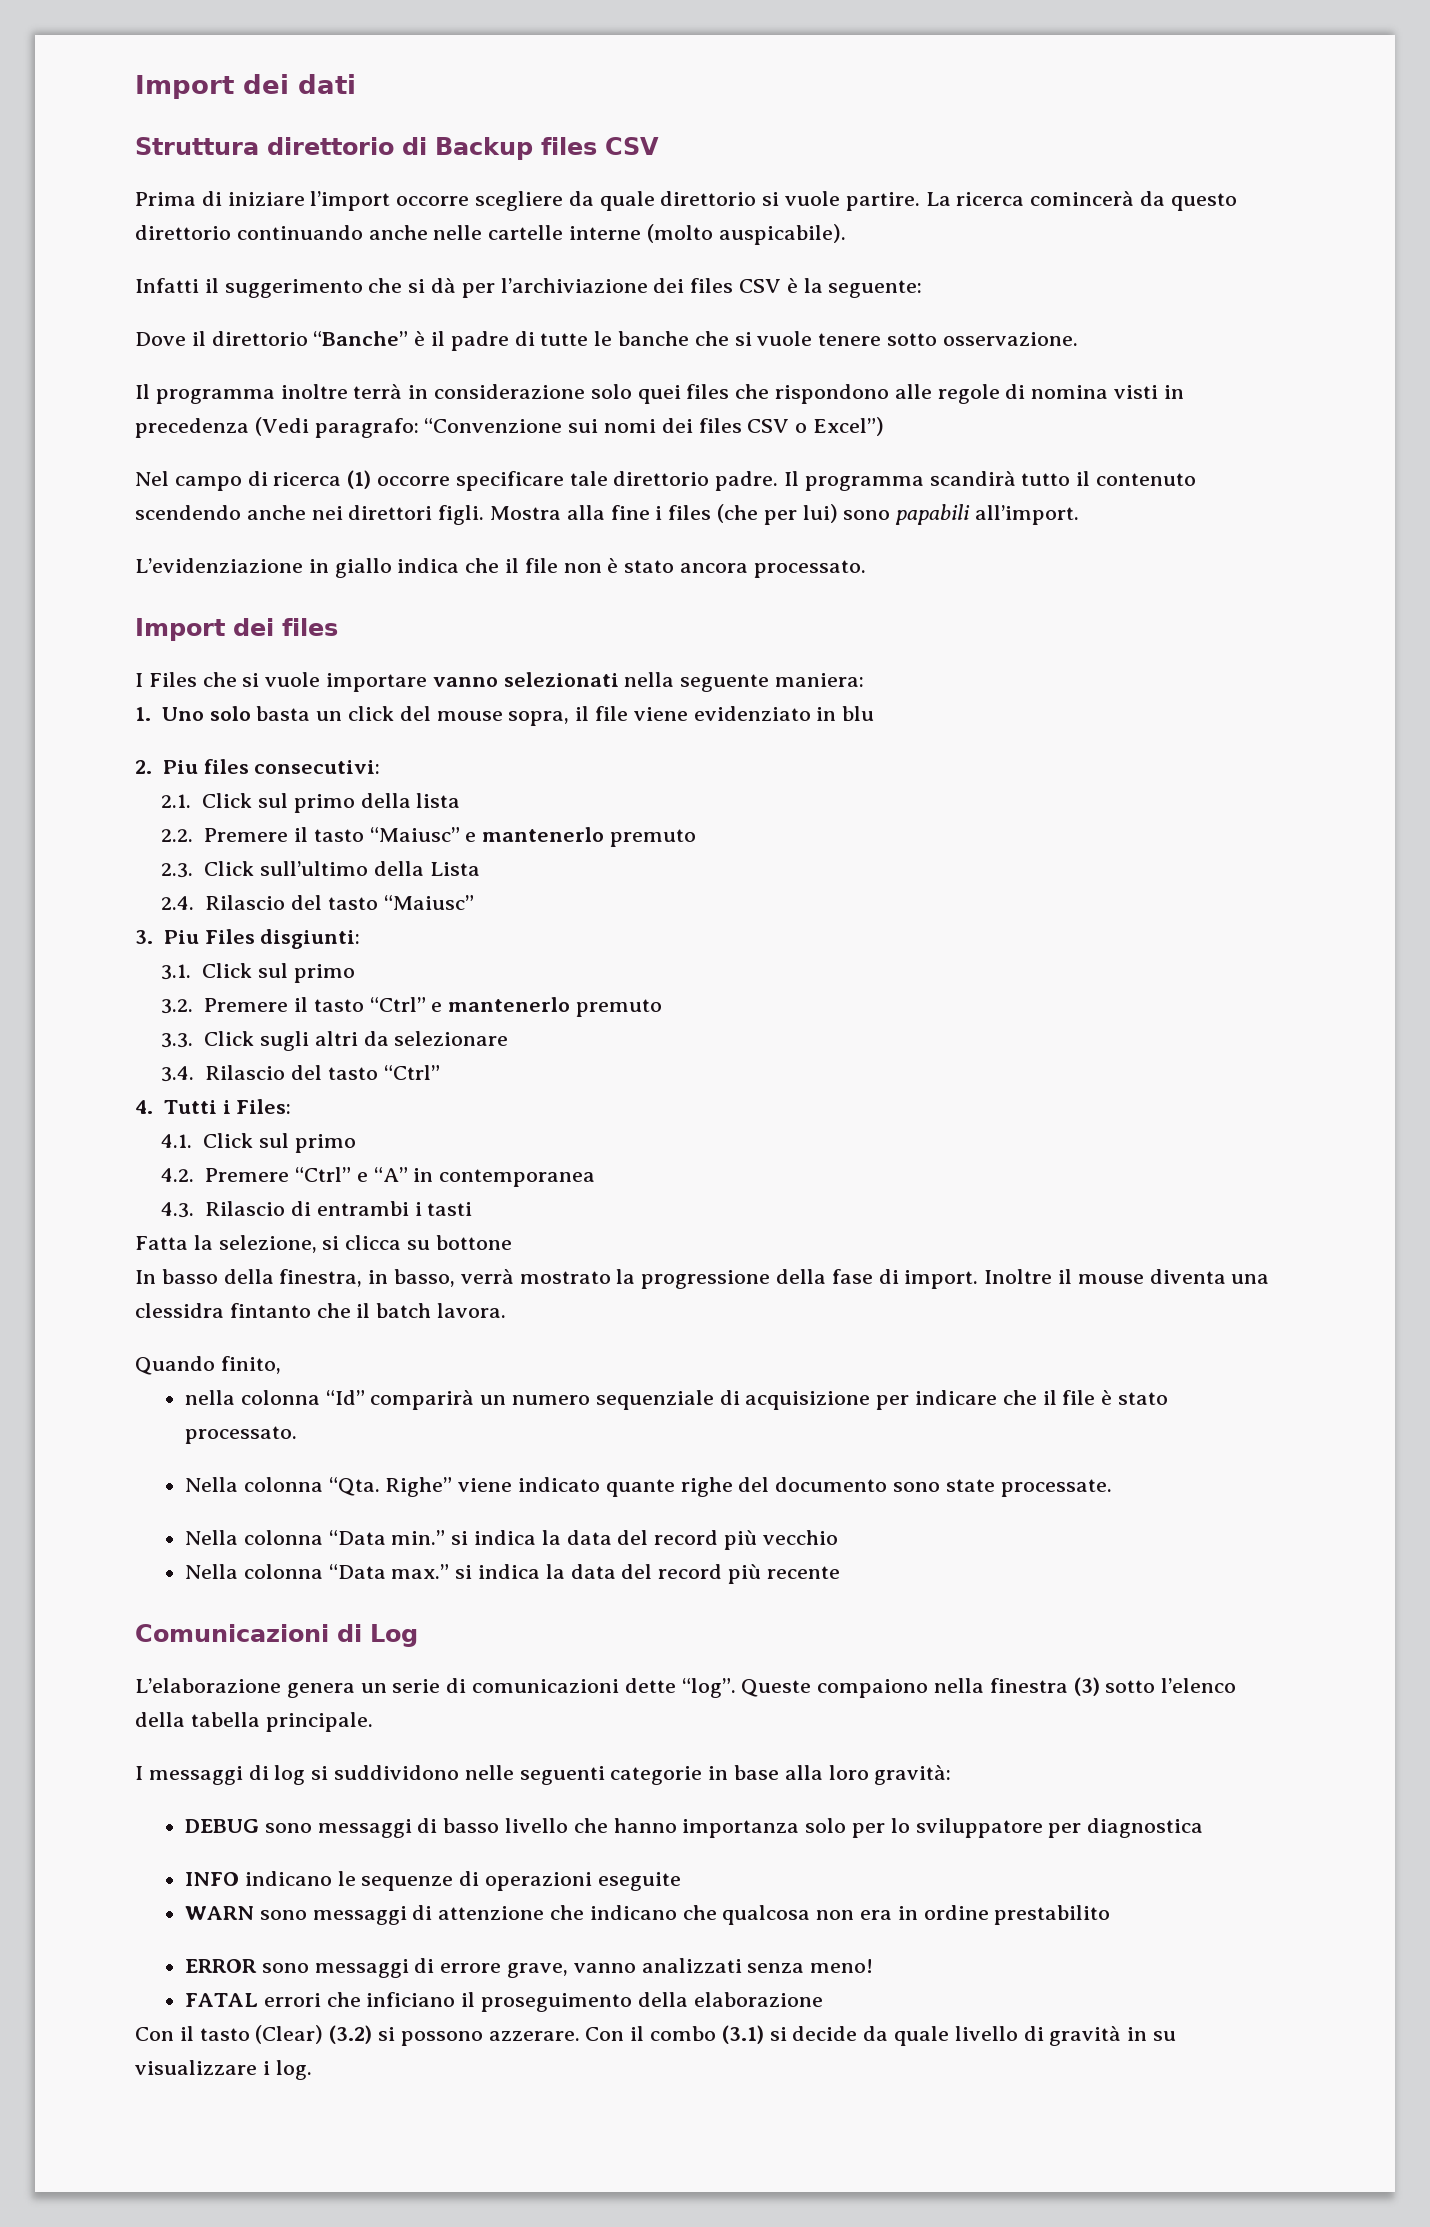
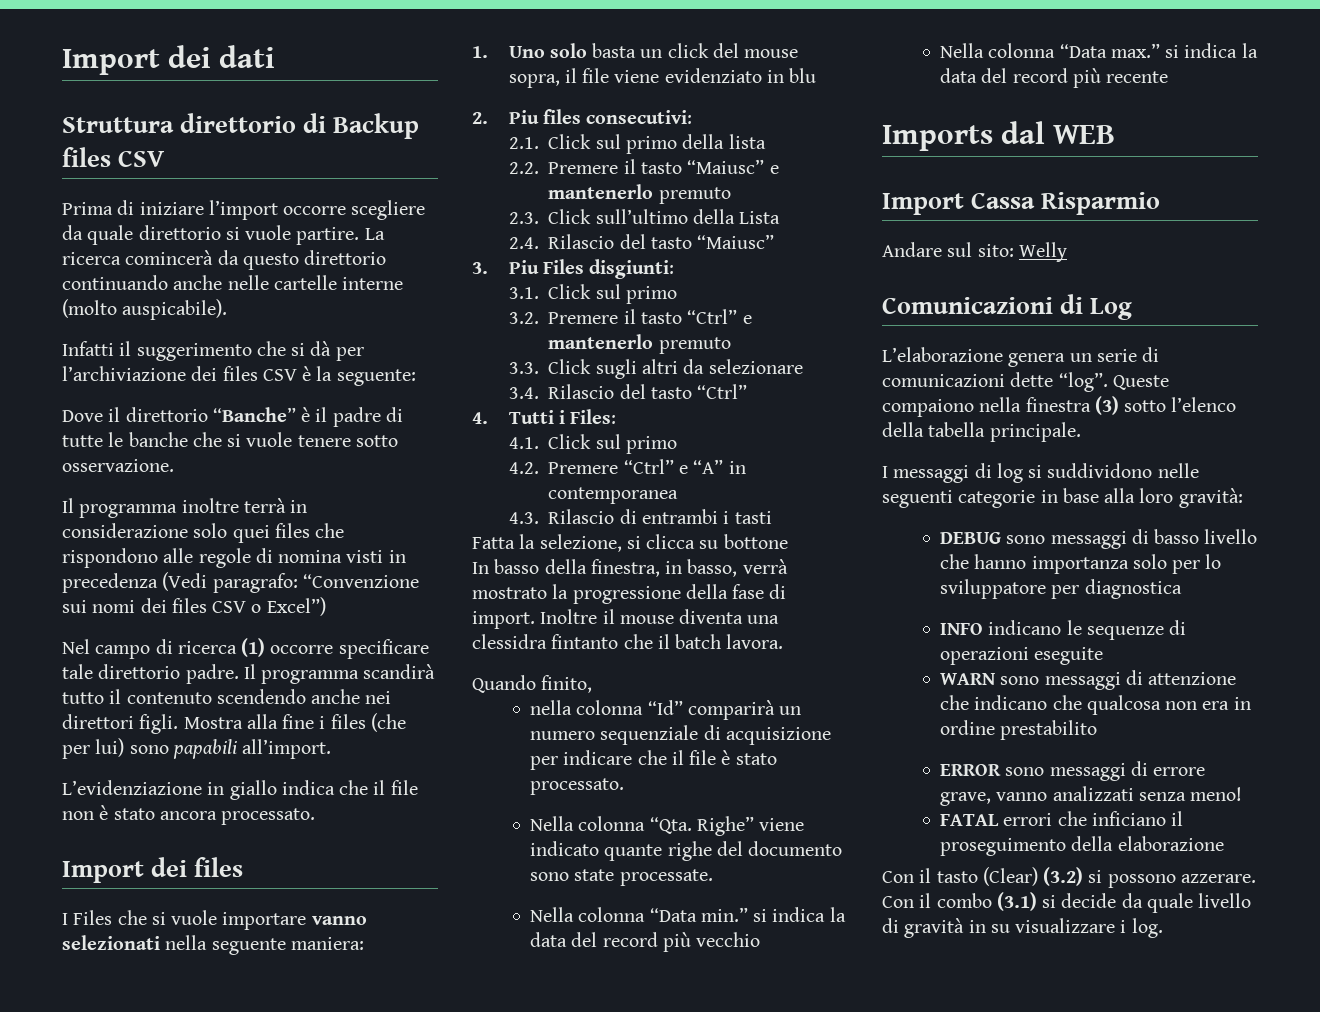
+ Imports dal WEB
+ Import Cassa Risparmio
+ Andare sul sito: Welly

